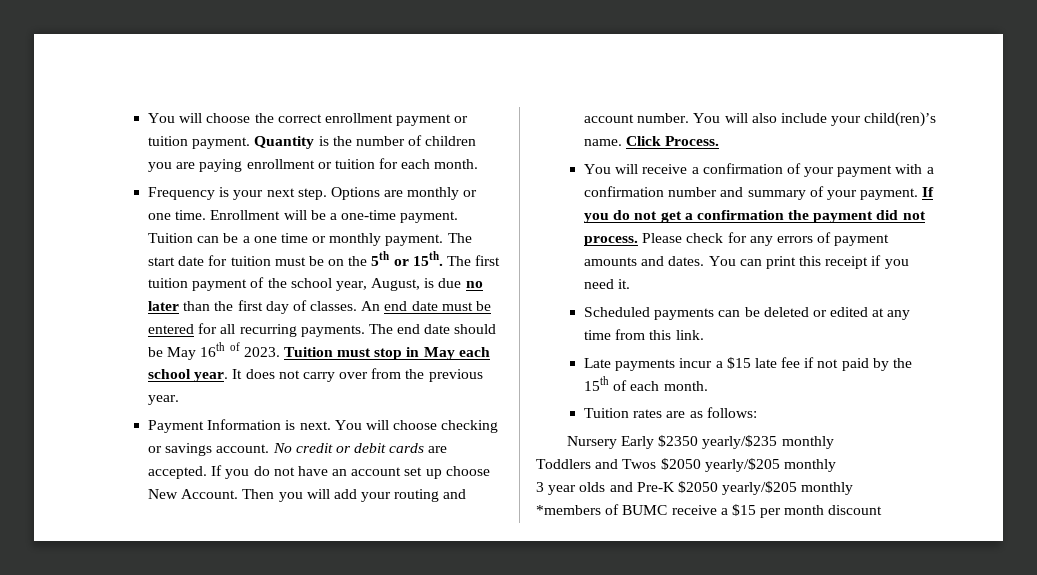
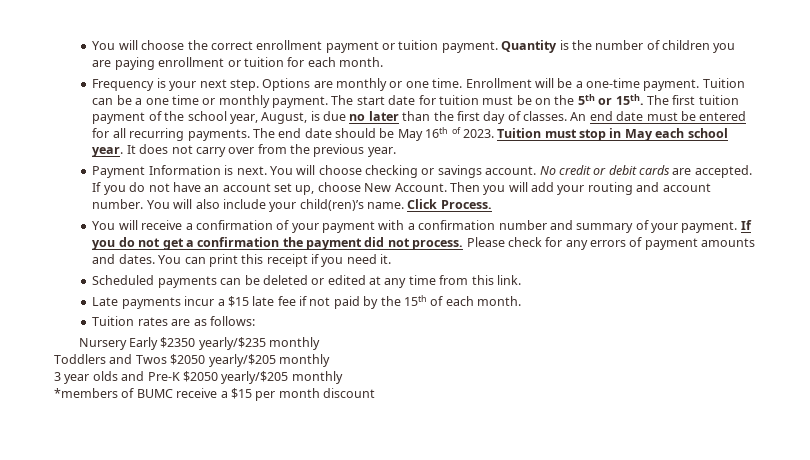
- If you do not have an account set up choose New Account.
+ If you do not have an account set up, choose New Account.

